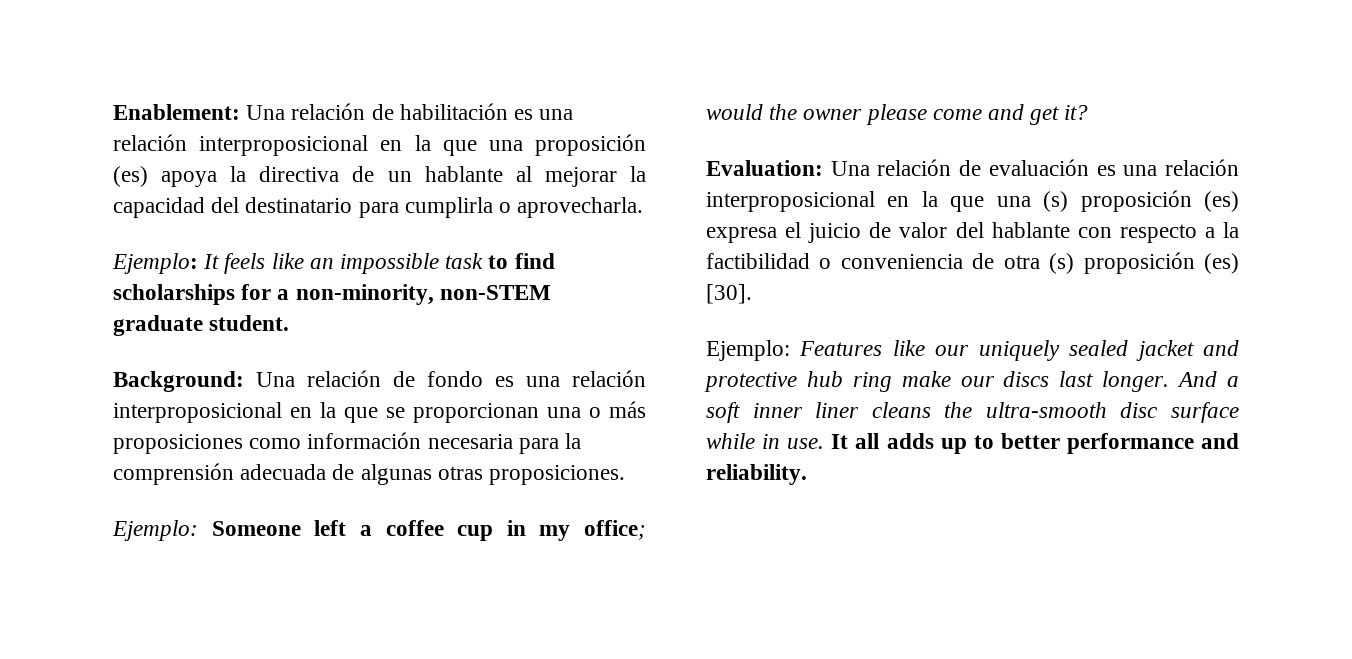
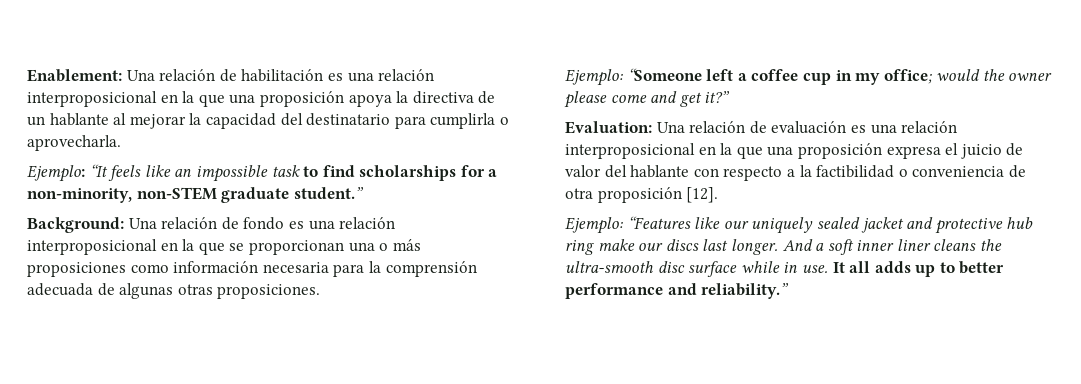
- Enablement: Una relación de habilitación es una relación interproposicional en la que una proposición (es) apoya la directiva de un hablante al mejorar la capacidad del destinatario para cumplirla o aprovecharla.
+ Enablement: Una relación de habilitación es una relación interproposicional en la que una proposición apoya la directiva de un hablante al mejorar la capacidad del destinatario para cumplirla o aprovecharla.
- Ejemplo: It feels like an impossible task to find scholarships for a non-minority, non-STEM graduate student.
+ Ejemplo: “It feels like an impossible task to find scholarships for a non-minority, non-STEM graduate student.”
- Ejemplo: Someone left a coffee cup in my office; would the owner please come and get it?
+ Ejemplo: “Someone left a coffee cup in my office; would the owner please come and get it?”
- Evaluation: Una relación de evaluación es una relación interproposicional en la que una (s) proposición (es) expresa el juicio de valor del hablante con respecto a la factibilidad o conveniencia de otra (s) proposición (es) [30].
- Ejemplo: Features like our uniquely sealed jacket and protective hub ring make our discs last longer.
+ Evaluation: Una relación de evaluación es una relación interproposicional en la que una proposición expresa el juicio de valor del hablante con respecto a la factibilidad o conveniencia de otra proposición [12].
+ Ejemplo: “Features like our uniquely sealed jacket and protective hub ring make our discs last longer.
- It all adds up to better performance and reliability.
+ It all adds up to better performance and reliability.”

